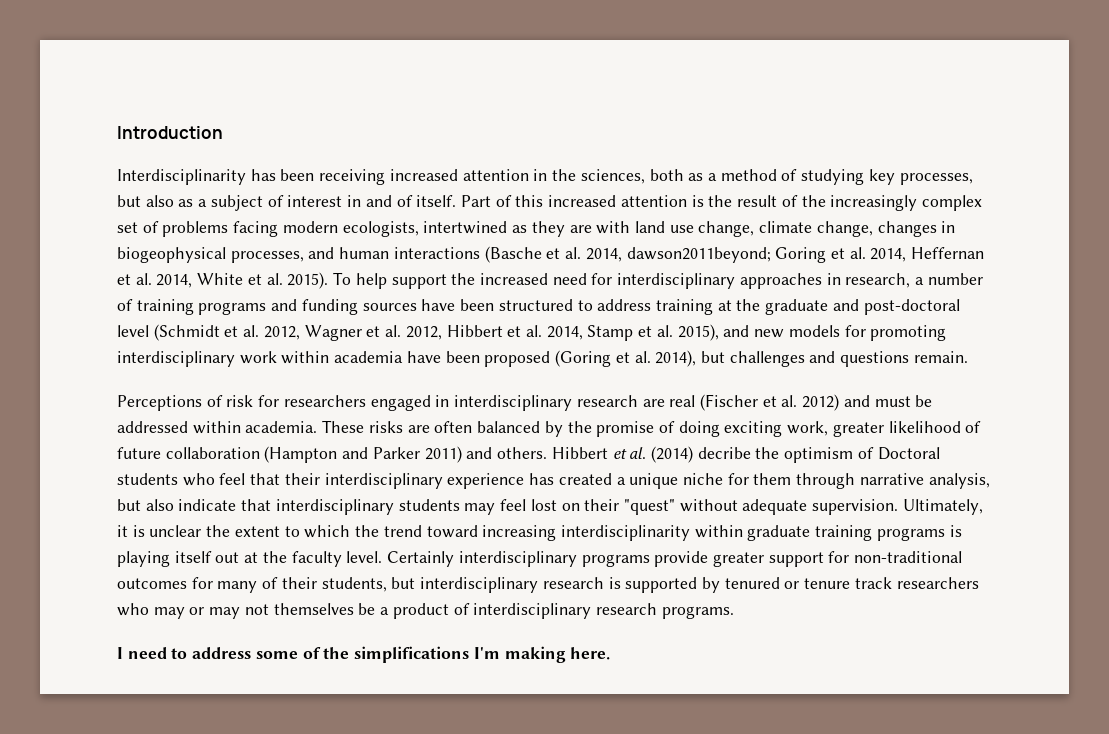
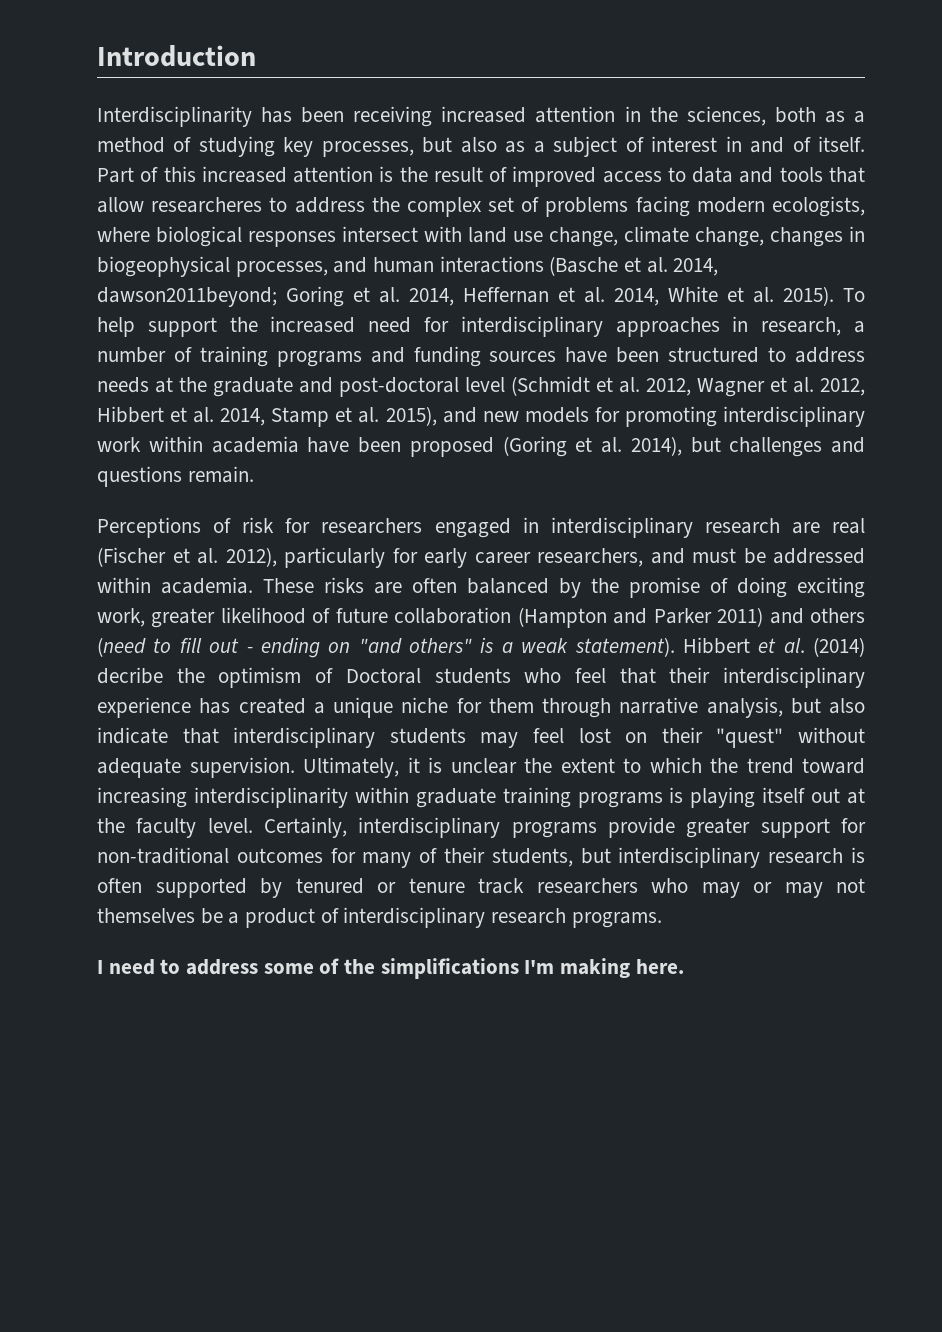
- Part of this increased attention is the result of the increasingly complex set of problems facing modern ecologists, intertwined as they are with land use change, climate change, changes in biogeophysical processes, and human interactions (Basche et al. 2014, dawson2011beyond; Goring et al. 2014, Heffernan et al. 2014, White et al. 2015).
+ Part of this increased attention is the result of improved access to data and tools that allow researcheres to address the complex set of problems facing modern ecologists, where biological responses intersect with land use change, climate change, changes in biogeophysical processes, and human interactions (Basche et al. 2014, dawson2011beyond; Goring et al. 2014, Heffernan et al. 2014, White et al. 2015).
- To help support the increased need for interdisciplinary approaches in research, a number of training programs and funding sources have been structured to address training at the graduate and post-doctoral level (Schmidt et al. 2012, Wagner et al. 2012, Hibbert et al. 2014, Stamp et al. 2015), and new models for promoting interdisciplinary work within academia have been proposed (Goring et al. 2014), but challenges and questions remain.
+ To help support the increased need for interdisciplinary approaches in research, a number of training programs and funding sources have been structured to address needs at the graduate and post-doctoral level (Schmidt et al. 2012, Wagner et al. 2012, Hibbert et al. 2014, Stamp et al. 2015), and new models for promoting interdisciplinary work within academia have been proposed (Goring et al. 2014), but challenges and questions remain.
- Perceptions of risk for researchers engaged in interdisciplinary research are real (Fischer et al. 2012) and must be addressed within academia.
+ Perceptions of risk for researchers engaged in interdisciplinary research are real (Fischer et al. 2012), particularly for early career researchers, and must be addressed within academia.
- These risks are often balanced by the promise of doing exciting work, greater likelihood of future collaboration (Hampton and Parker 2011) and others.
+ These risks are often balanced by the promise of doing exciting work, greater likelihood of future collaboration (Hampton and Parker 2011) and others (need to fill out - ending on "and others" is a weak statement).
- Certainly interdisciplinary programs provide greater support for non-traditional outcomes for many of their students, but interdisciplinary research is supported by tenured or tenure track researchers who may or may not themselves be a product of interdisciplinary research programs.
+ Certainly, interdisciplinary programs provide greater support for non-traditional outcomes for many of their students, but interdisciplinary research is often supported by tenured or tenure track researchers who may or may not themselves be a product of interdisciplinary research programs.

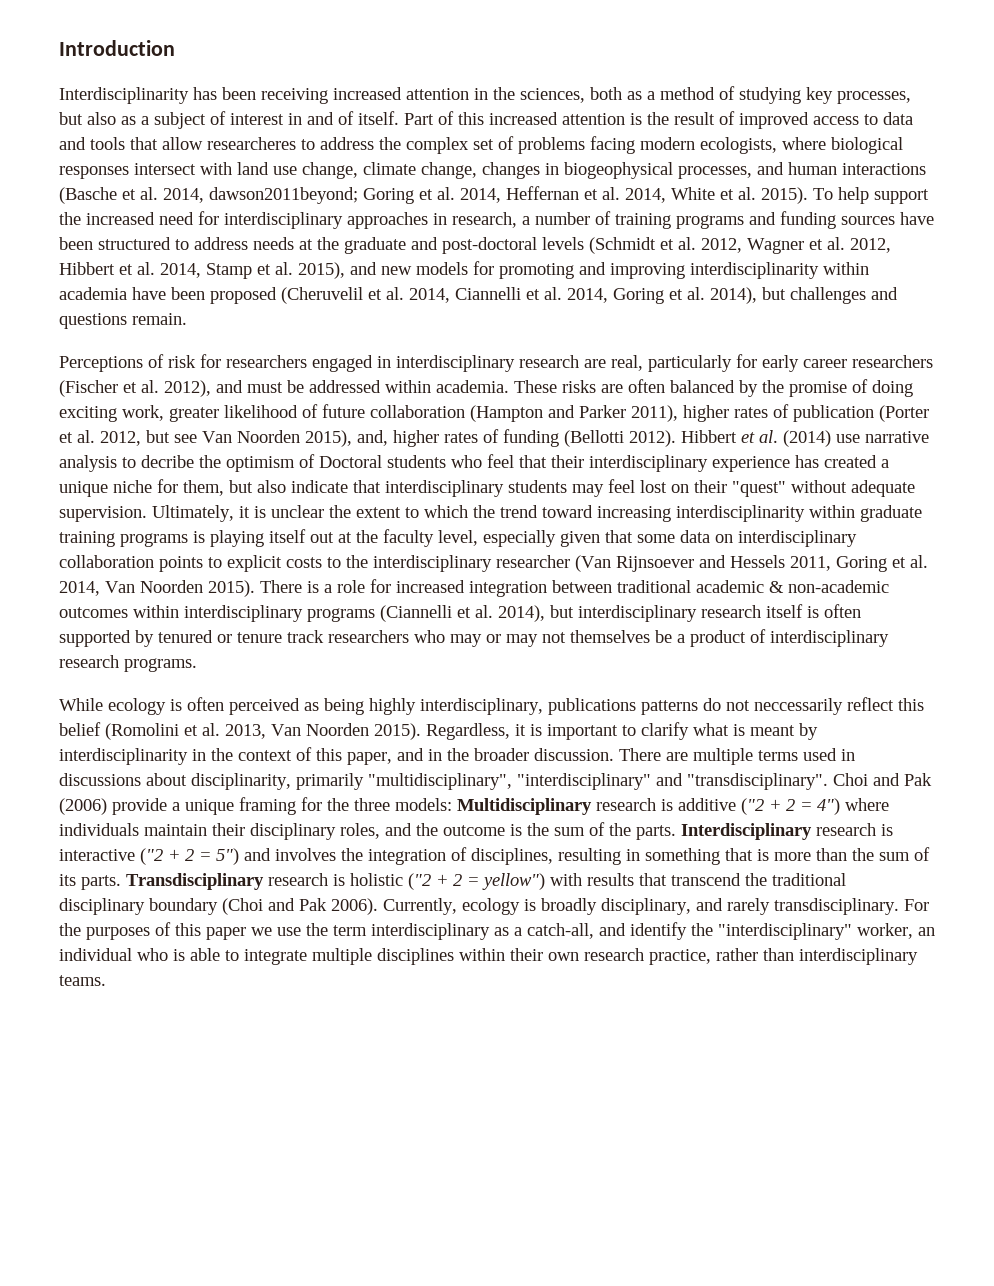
- To help support the increased need for interdisciplinary approaches in research, a number of training programs and funding sources have been structured to address needs at the graduate and post-doctoral level (Schmidt et al. 2012, Wagner et al. 2012, Hibbert et al. 2014, Stamp et al. 2015), and new models for promoting interdisciplinary work within academia have been proposed (Goring et al. 2014), but challenges and questions remain.
+ To help support the increased need for interdisciplinary approaches in research, a number of training programs and funding sources have been structured to address needs at the graduate and post-doctoral levels (Schmidt et al. 2012, Wagner et al. 2012, Hibbert et al. 2014, Stamp et al. 2015), and new models for promoting and improving interdisciplinarity within academia have been proposed (Cheruvelil et al. 2014, Ciannelli et al. 2014, Goring et al. 2014), but challenges and questions remain.
- Perceptions of risk for researchers engaged in interdisciplinary research are real (Fischer et al. 2012), particularly for early career researchers, and must be addressed within academia.
+ Perceptions of risk for researchers engaged in interdisciplinary research are real, particularly for early career researchers (Fischer et al. 2012), and must be addressed within academia.
- These risks are often balanced by the promise of doing exciting work, greater likelihood of future collaboration (Hampton and Parker 2011) and others (need to fill out - ending on "and others" is a weak statement). Hibbert et al. (2014) decribe the optimism of Doctoral students who feel that their interdisciplinary experience has created a unique niche for them through narrative analysis, but also indicate that interdisciplinary students may feel lost on their "quest" without adequate supervision.
+ These risks are often balanced by the promise of doing exciting work, greater likelihood of future collaboration (Hampton and Parker 2011), higher rates of publication (Porter et al. 2012, but see Van Noorden 2015), and, higher rates of funding (Bellotti 2012). Hibbert et al. (2014) use narrative analysis to decribe the optimism of Doctoral students who feel that their interdisciplinary experience has created a unique niche for them, but also indicate that interdisciplinary students may feel lost on their "quest" without adequate supervision.
- Ultimately, it is unclear the extent to which the trend toward increasing interdisciplinarity within graduate training programs is playing itself out at the faculty level. Certainly, interdisciplinary programs provide greater support for non-traditional outcomes for many of their students, but interdisciplinary research is often supported by tenured or tenure track researchers who may or may not themselves be a product of interdisciplinary research programs.
+ Ultimately, it is unclear the extent to which the trend toward increasing interdisciplinarity within graduate training programs is playing itself out at the faculty level, especially given that some data on interdisciplinary collaboration points to explicit costs to the interdisciplinary researcher (Van Rijnsoever and Hessels 2011, Goring et al. 2014, Van Noorden 2015). There is a role for increased integration between traditional academic & non-academic outcomes within interdisciplinary programs (Ciannelli et al. 2014), but interdisciplinary research itself is often supported by tenured or tenure track researchers who may or may not themselves be a product of interdisciplinary research programs.
- I need to address some of the simplifications I'm making here.
+ While ecology is often perceived as being highly interdisciplinary, publications patterns do not neccessarily reflect this belief (Romolini et al. 2013, Van Noorden 2015). Regardless, it is important to clarify what is meant by interdisciplinarity in the context of this paper, and in the broader discussion. There are multiple terms used in discussions about disciplinarity, primarily "multidisciplinary", "interdisciplinary" and "transdisciplinary". Choi and Pak (2006) provide a unique framing for the three models: Multidisciplinary research is additive ("2 + 2 = 4") where individuals maintain their disciplinary roles, and the outcome is the sum of the parts. Interdisciplinary research is interactive ("2 + 2 = 5") and involves the integration of disciplines, resulting in something that is more than the sum of its parts. Transdisciplinary research is holistic ("2 + 2 = yellow") with results that transcend the traditional disciplinary boundary (Choi and Pak 2006). Currently, ecology is broadly disciplinary, and rarely transdisciplinary. For the purposes of this paper we use the term interdisciplinary as a catch-all, and identify the "interdisciplinary" worker, an individual who is able to integrate multiple disciplines within their own research practice, rather than interdisciplinary teams.

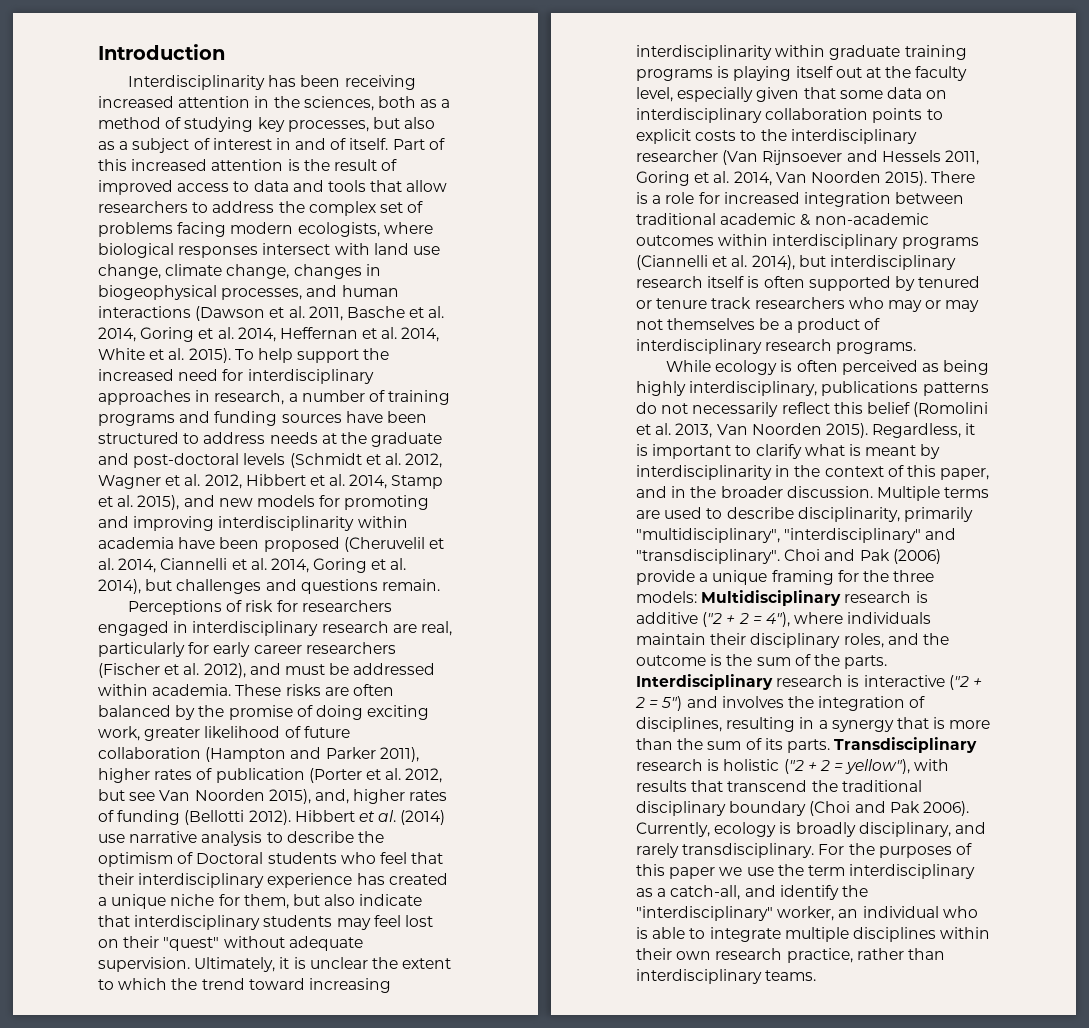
- Part of this increased attention is the result of improved access to data and tools that allow researcheres to address the complex set of problems facing modern ecologists, where biological responses intersect with land use change, climate change, changes in biogeophysical processes, and human interactions (Basche et al. 2014, dawson2011beyond; Goring et al. 2014, Heffernan et al. 2014, White et al. 2015).
+ Part of this increased attention is the result of improved access to data and tools that allow researchers to address the complex set of problems facing modern ecologists, where biological responses intersect with land use change, climate change, changes in biogeophysical processes, and human interactions (Dawson et al. 2011, Basche et al. 2014, Goring et al. 2014, Heffernan et al. 2014, White et al. 2015).
- Hibbert et al. (2014) use narrative analysis to decribe the optimism of Doctoral students who feel that their interdisciplinary experience has created a unique niche for them, but also indicate that interdisciplinary students may feel lost on their "quest" without adequate supervision.
+ Hibbert et al. (2014) use narrative analysis to describe the optimism of Doctoral students who feel that their interdisciplinary experience has created a unique niche for them, but also indicate that interdisciplinary students may feel lost on their "quest" without adequate supervision.
- While ecology is often perceived as being highly interdisciplinary, publications patterns do not neccessarily reflect this belief (Romolini et al. 2013, Van Noorden 2015).
+ While ecology is often perceived as being highly interdisciplinary, publications patterns do not necessarily reflect this belief (Romolini et al. 2013, Van Noorden 2015).
- There are multiple terms used in discussions about disciplinarity, primarily "multidisciplinary", "interdisciplinary" and "transdisciplinary".
+ Multiple terms are used to describe disciplinarity, primarily "multidisciplinary", "interdisciplinary" and "transdisciplinary".
- Choi and Pak (2006) provide a unique framing for the three models: Multidisciplinary research is additive ("2 + 2 = 4") where individuals maintain their disciplinary roles, and the outcome is the sum of the parts.
+ Choi and Pak (2006) provide a unique framing for the three models: Multidisciplinary research is additive ("2 + 2 = 4"), where individuals maintain their disciplinary roles, and the outcome is the sum of the parts.
- Interdisciplinary research is interactive ("2 + 2 = 5") and involves the integration of disciplines, resulting in something that is more than the sum of its parts.
+ Interdisciplinary research is interactive ("2 + 2 = 5") and involves the integration of disciplines, resulting in a synergy that is more than the sum of its parts.
- Transdisciplinary research is holistic ("2 + 2 = yellow") with results that transcend the traditional disciplinary boundary (Choi and Pak 2006).
+ Transdisciplinary research is holistic ("2 + 2 = yellow"), with results that transcend the traditional disciplinary boundary (Choi and Pak 2006).

